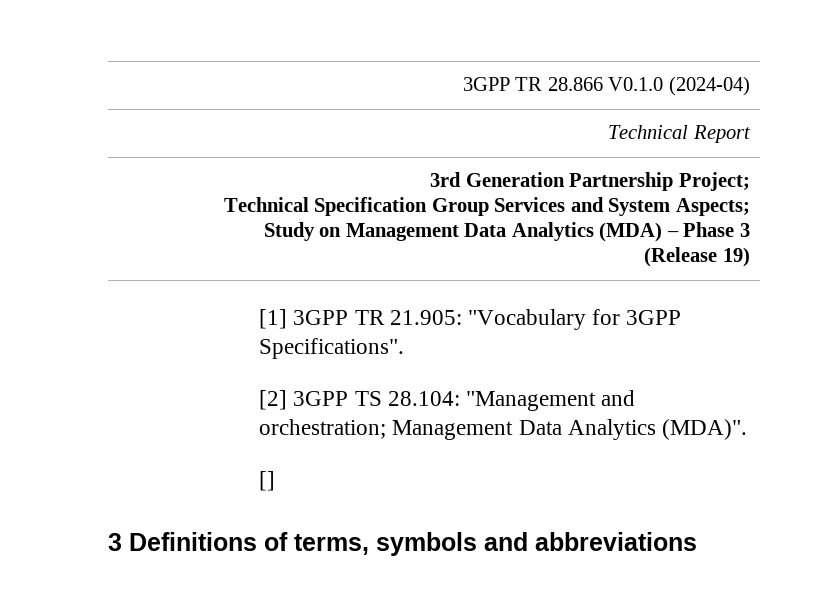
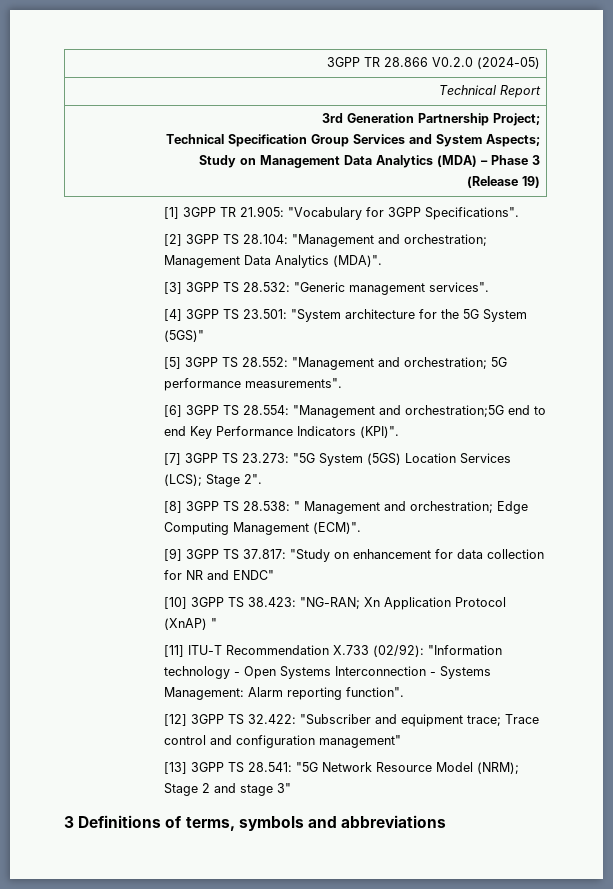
- 3GPP TR 28.866 V0.1.0 (2024-04)
+ 3GPP TR 28.866 V0.2.0 (2024-05)
- []
+ [3] 3GPP TS 28.532: "Generic management services".
+ [4] 3GPP TS 23.501: "System architecture for the 5G System (5GS)"
+ [5] 3GPP TS 28.552: "Management and orchestration; 5G performance measurements".
+ [6] 3GPP TS 28.554: "Management and orchestration;5G end to end Key Performance Indicators (KPI)".
+ [7] 3GPP TS 23.273: "5G System (5GS) Location Services (LCS); Stage 2".
+ [8] 3GPP TS 28.538: " Management and orchestration; Edge Computing Management (ECM)".
+ [9] 3GPP TS 37.817: "Study on enhancement for data collection for NR and ENDC"
+ [10] 3GPP TS 38.423: "NG-RAN; Xn Application Protocol (XnAP) "
+ [11] ITU-T Recommendation X.733 (02/92): "Information technology - Open Systems Interconnection - Systems Management: Alarm reporting function".
+ [12] 3GPP TS 32.422: "Subscriber and equipment trace; Trace control and configuration management"
+ [13] 3GPP TS 28.541: "5G Network Resource Model (NRM); Stage 2 and stage 3"

